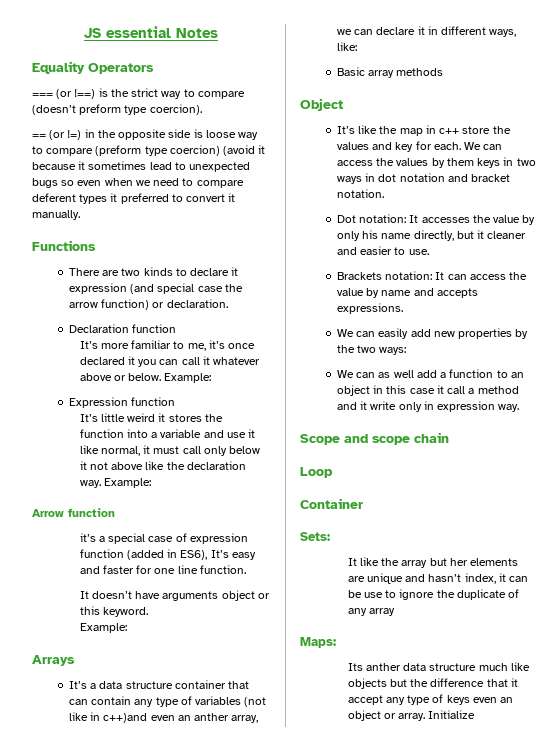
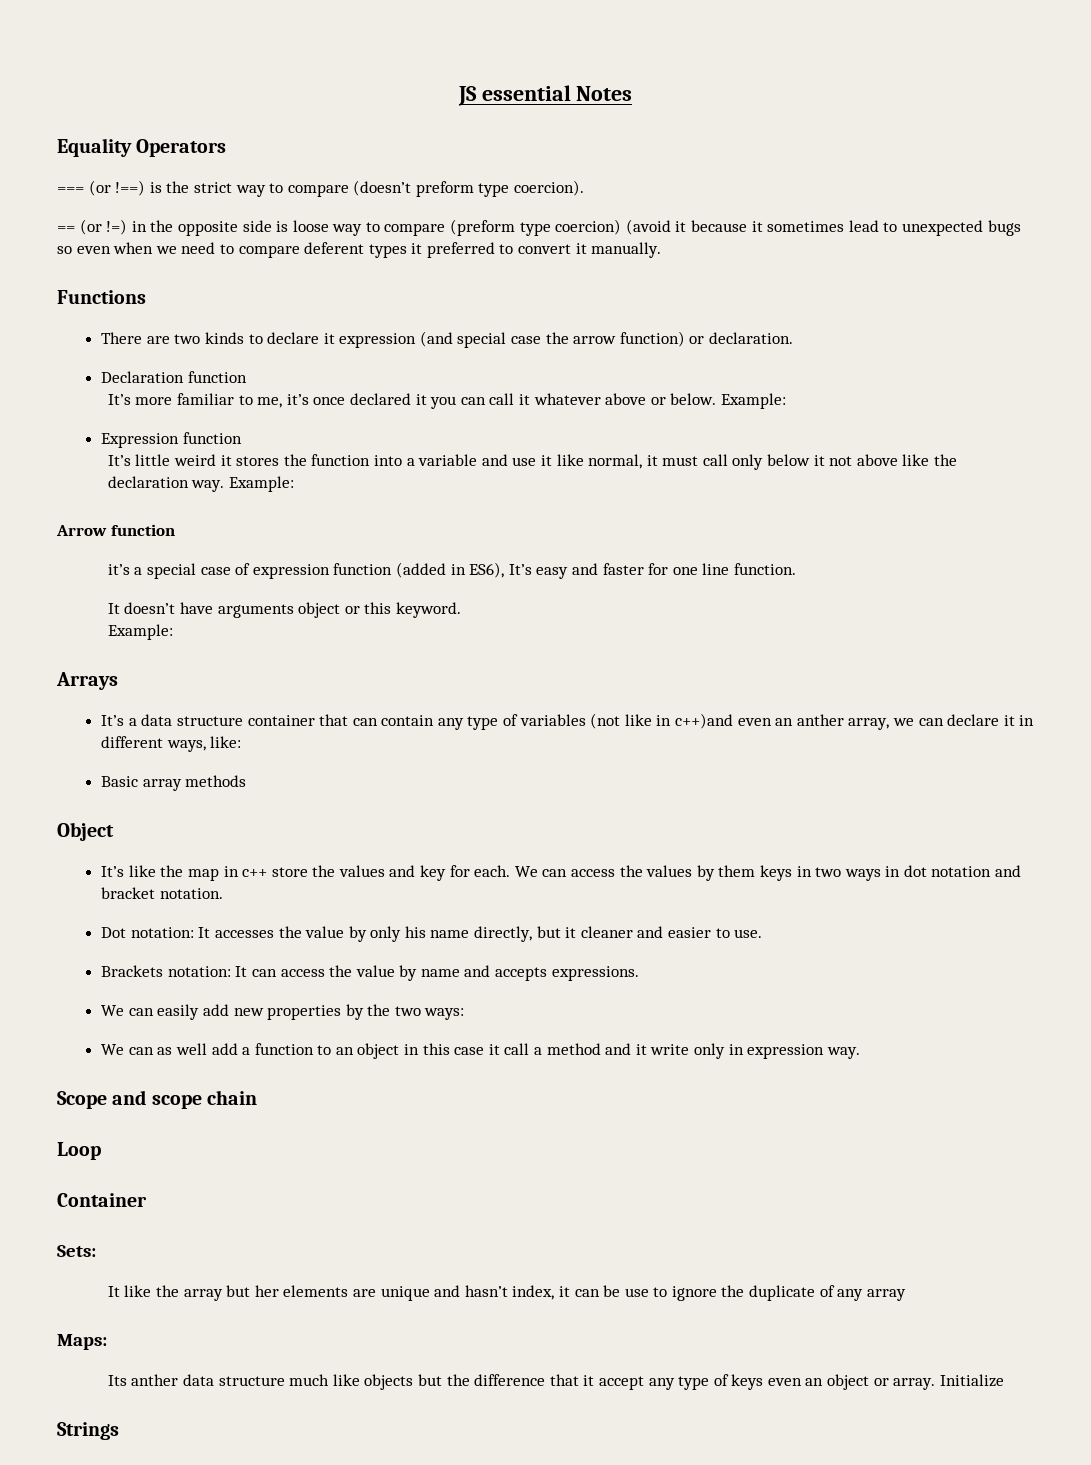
+ Strings

